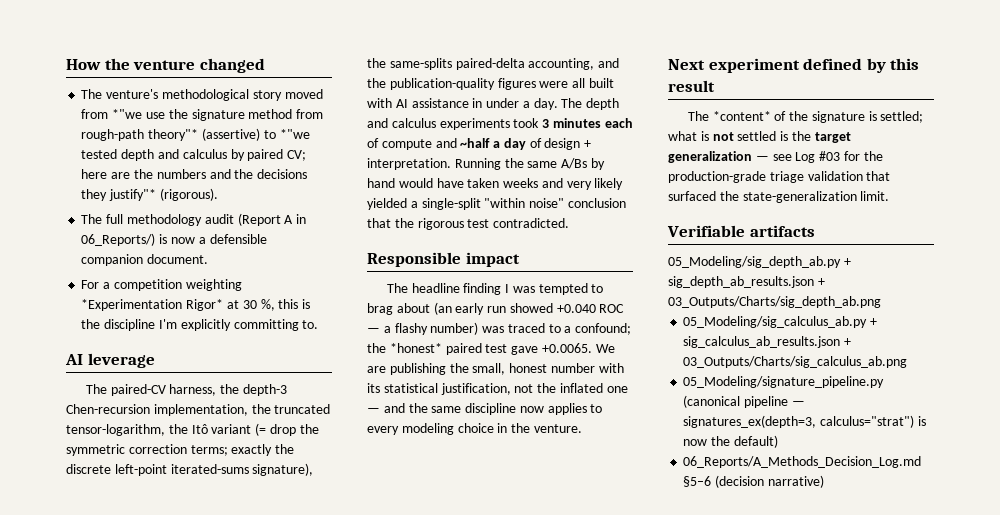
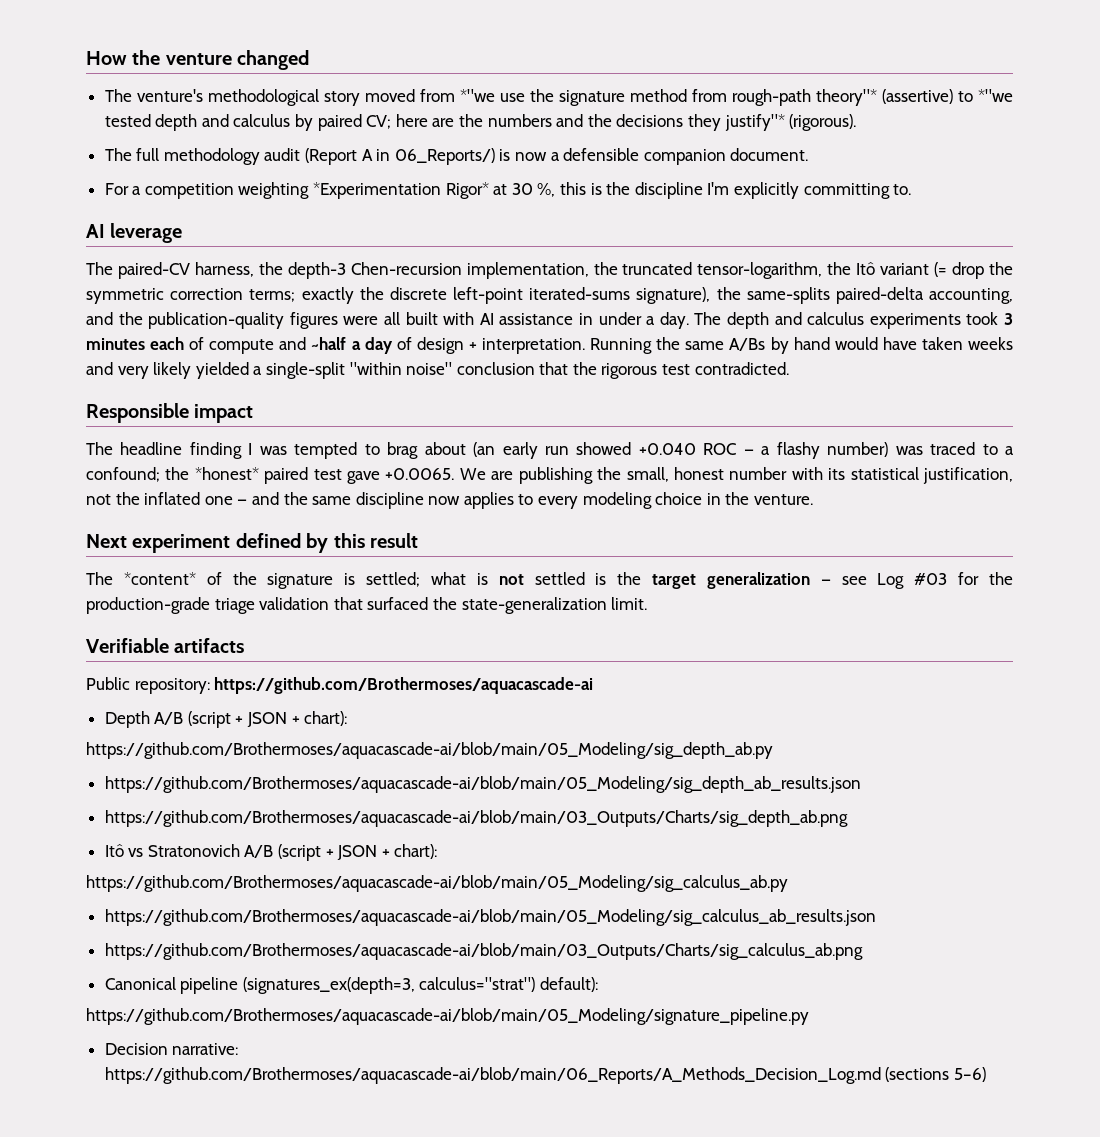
- 05_Modeling/sig_depth_ab.py + sig_depth_ab_results.json + 03_Outputs/Charts/sig_depth_ab.png
- 05_Modeling/sig_calculus_ab.py + sig_calculus_ab_results.json + 03_Outputs/Charts/sig_calculus_ab.png
- 05_Modeling/signature_pipeline.py (canonical pipeline — signatures_ex(depth=3, calculus="strat") is now the default)
- 06_Reports/A_Methods_Decision_Log.md §5–6 (decision narrative)
+ Public repository: https://github.com/Brothermoses/aquacascade-ai
+ Depth A/B (script + JSON + chart):
+ https://github.com/Brothermoses/aquacascade-ai/blob/main/05_Modeling/sig_depth_ab.py
+ https://github.com/Brothermoses/aquacascade-ai/blob/main/05_Modeling/sig_depth_ab_results.json
+ https://github.com/Brothermoses/aquacascade-ai/blob/main/03_Outputs/Charts/sig_depth_ab.png
+ Itô vs Stratonovich A/B (script + JSON + chart):
+ https://github.com/Brothermoses/aquacascade-ai/blob/main/05_Modeling/sig_calculus_ab.py
+ https://github.com/Brothermoses/aquacascade-ai/blob/main/05_Modeling/sig_calculus_ab_results.json
+ https://github.com/Brothermoses/aquacascade-ai/blob/main/03_Outputs/Charts/sig_calculus_ab.png
+ Canonical pipeline (signatures_ex(depth=3, calculus="strat") default):
+ https://github.com/Brothermoses/aquacascade-ai/blob/main/05_Modeling/signature_pipeline.py
+ Decision narrative: https://github.com/Brothermoses/aquacascade-ai/blob/main/06_Reports/A_Methods_Decision_Log.md (sections 5–6)

